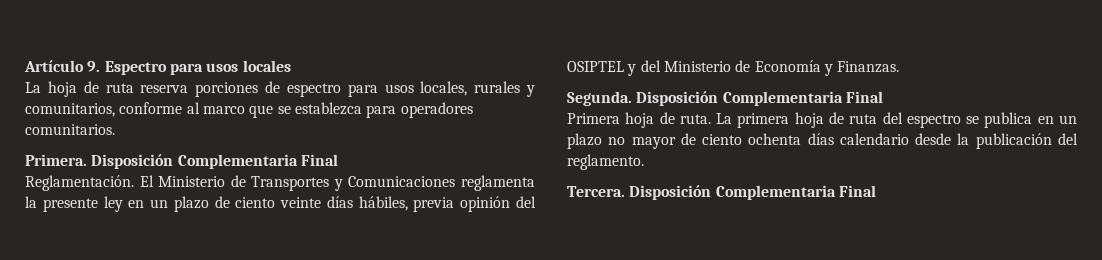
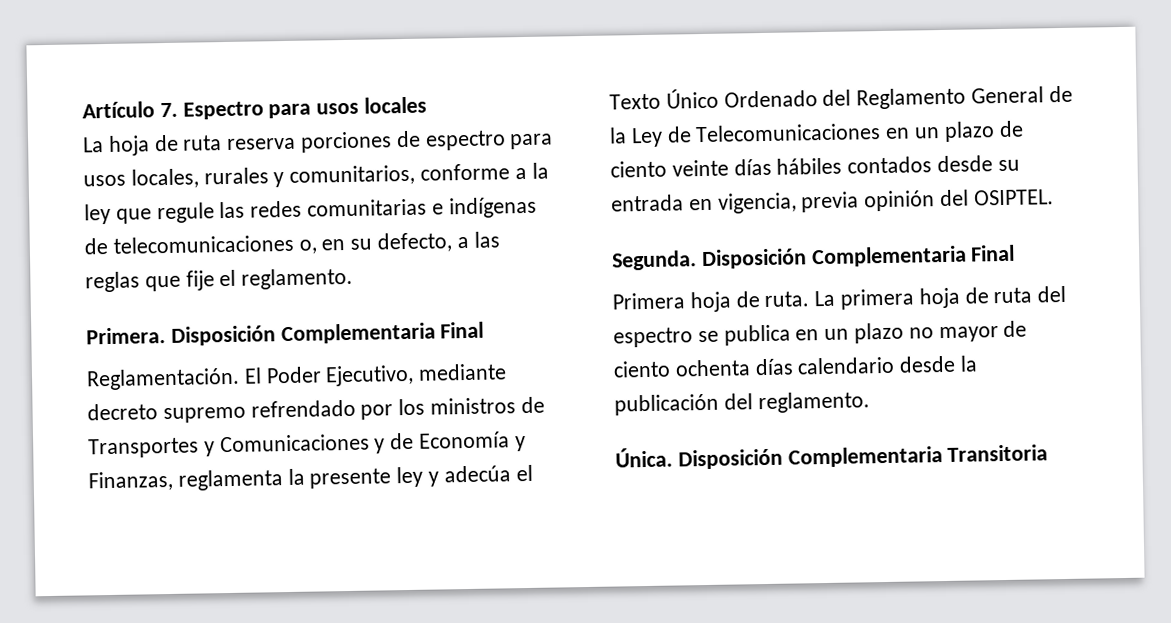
- Artículo 9. Espectro para usos locales
+ Artículo 7. Espectro para usos locales
- La hoja de ruta reserva porciones de espectro para usos locales, rurales y comunitarios, conforme al marco que se establezca para operadores comunitarios.
+ La hoja de ruta reserva porciones de espectro para usos locales, rurales y comunitarios, conforme a la ley que regule las redes comunitarias e indígenas de telecomunicaciones o, en su defecto, a las reglas que fije el reglamento.
- El Ministerio de Transportes y Comunicaciones reglamenta la presente ley en un plazo de ciento veinte días hábiles, previa opinión del OSIPTEL y del Ministerio de Economía y Finanzas.
+ El Poder Ejecutivo, mediante decreto supremo refrendado por los ministros de Transportes y Comunicaciones y de Economía y Finanzas, reglamenta la presente ley y adecúa el Texto Único Ordenado del Reglamento General de la Ley de Telecomunicaciones en un plazo de ciento veinte días hábiles contados desde su entrada en vigencia, previa opinión del OSIPTEL.
- Tercera. Disposición Complementaria Final
+ Única. Disposición Complementaria Transitoria

